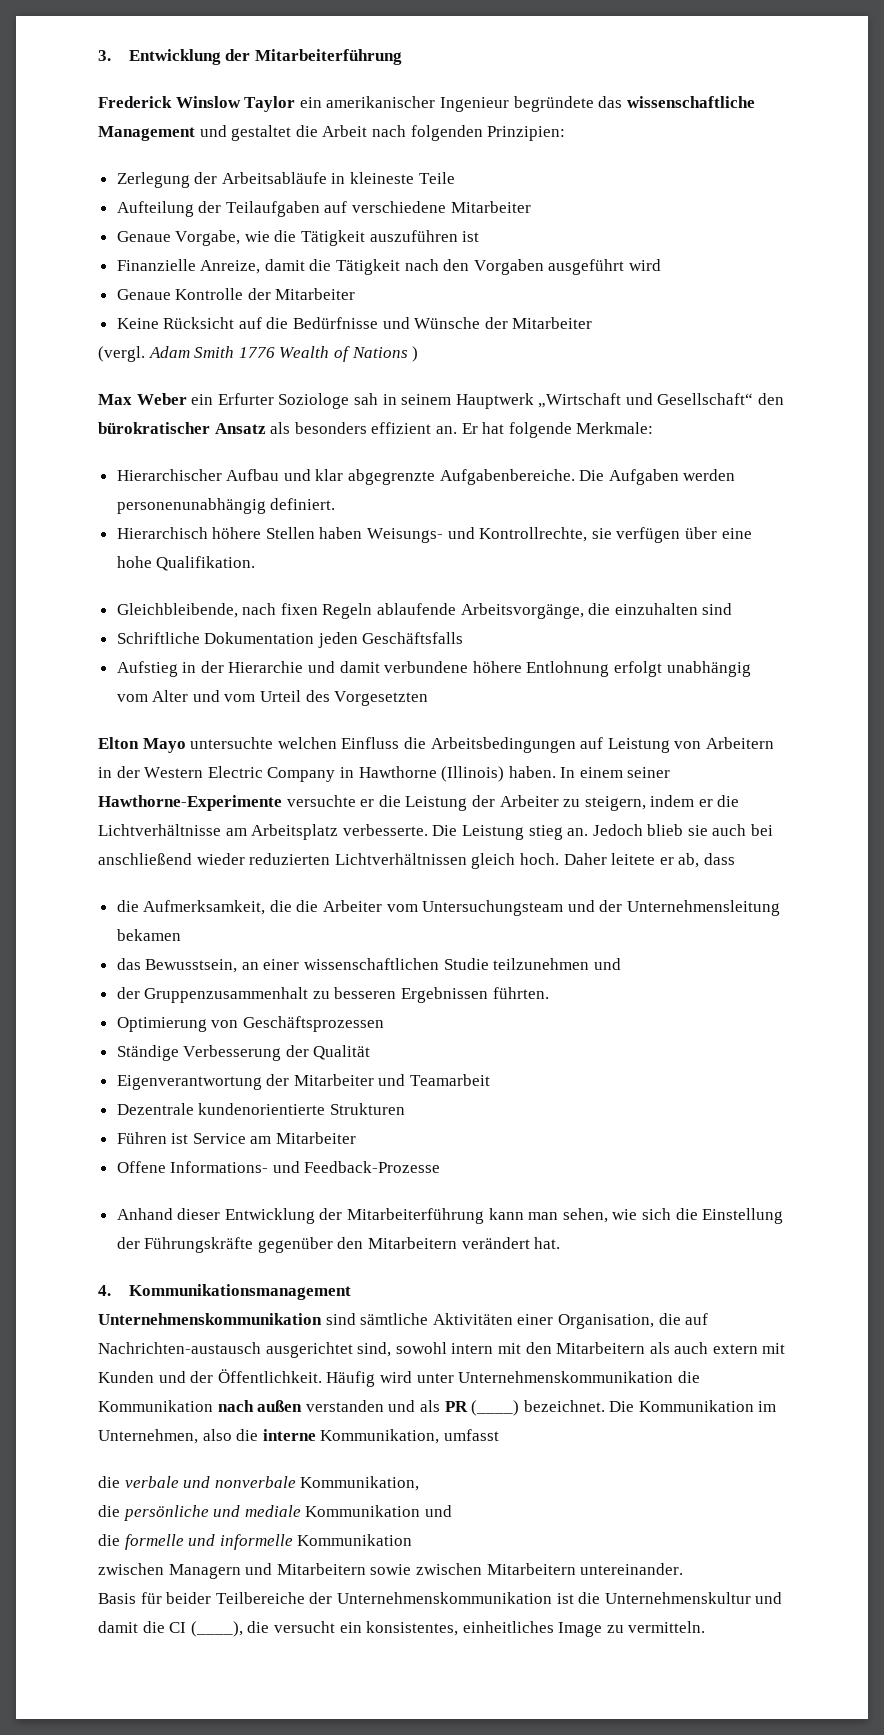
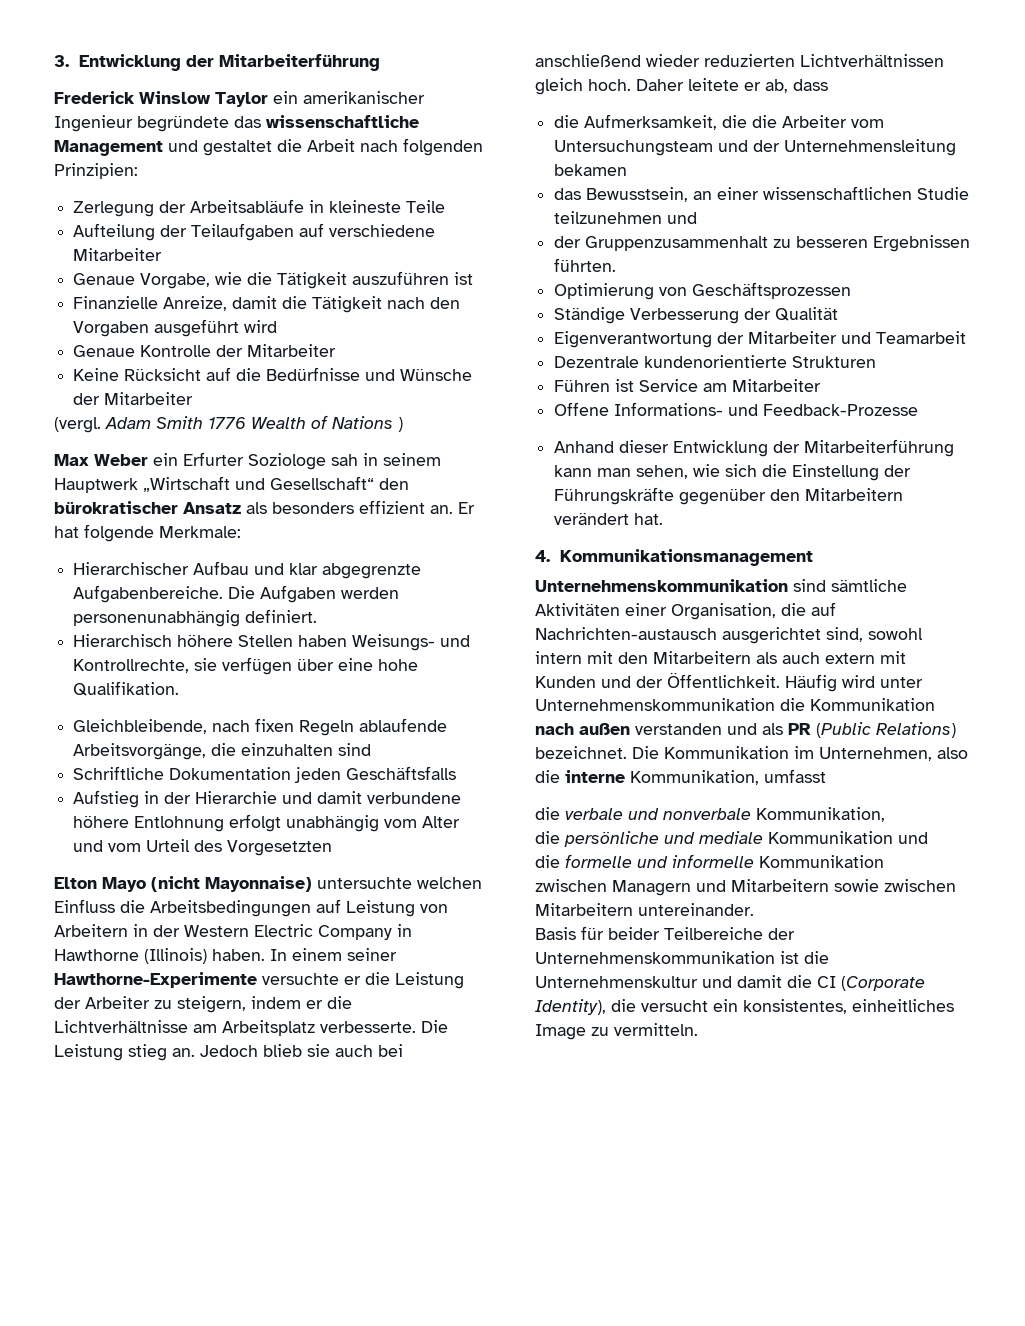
- Elton Mayo untersuchte welchen Einfluss die Arbeitsbedingungen auf Leistung von Arbeitern in der Western Electric Company in Hawthorne (Illinois) haben.
+ Elton Mayo (nicht Mayonnaise) untersuchte welchen Einfluss die Arbeitsbedingungen auf Leistung von Arbeitern in der Western Electric Company in Hawthorne (Illinois) haben.
- Häufig wird unter Unternehmenskommunikation die Kommunikation nach außen verstanden und als PR (____) bezeichnet.
+ Häufig wird unter Unternehmenskommunikation die Kommunikation nach außen verstanden und als PR (Public Relations) bezeichnet.
- Basis für beider Teilbereiche der Unternehmenskommunikation ist die Unternehmenskultur und damit die CI (____), die versucht ein konsistentes, einheitliches Image zu vermitteln.
+ Basis für beider Teilbereiche der Unternehmenskommunikation ist die Unternehmenskultur und damit die CI (Corporate Identity), die versucht ein konsistentes, einheitliches Image zu vermitteln.

